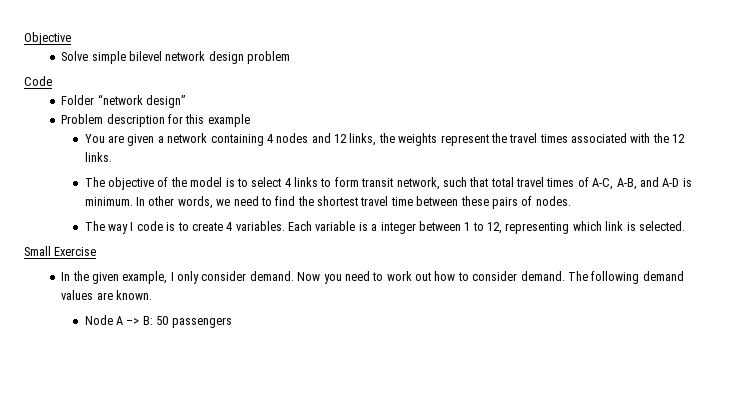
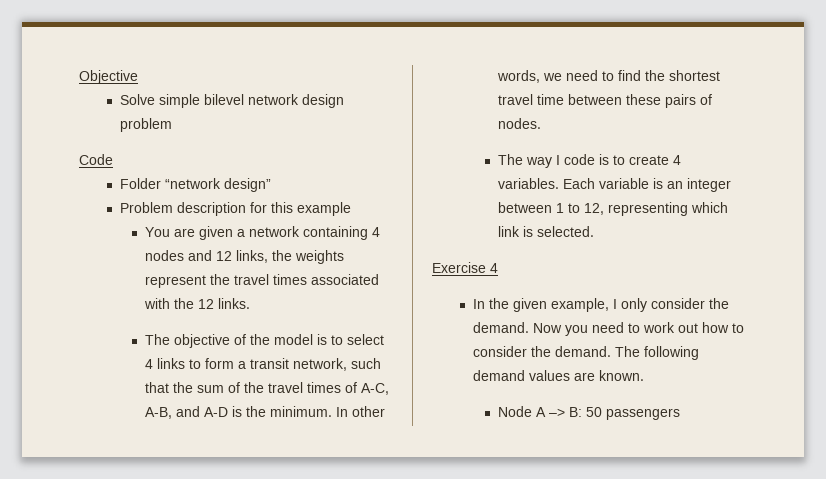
- The objective of the model is to select 4 links to form transit network, such that total travel times of A-C, A-B, and A-D is minimum.
+ The objective of the model is to select 4 links to form a transit network, such that the sum of the travel times of A-C, A-B, and A-D is the minimum.
- Each variable is a integer between 1 to 12, representing which link is selected.
+ Each variable is an integer between 1 to 12, representing which link is selected.
- Small Exercise
+ Exercise 4
- In the given example, I only consider demand.
+ In the given example, I only consider the demand.
- Now you need to work out how to consider demand.
+ Now you need to work out how to consider the demand.

